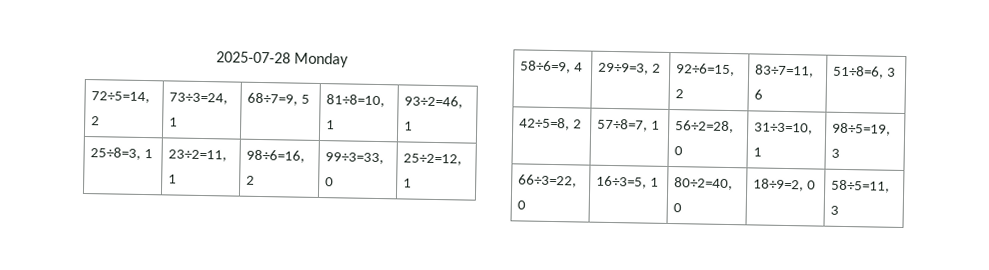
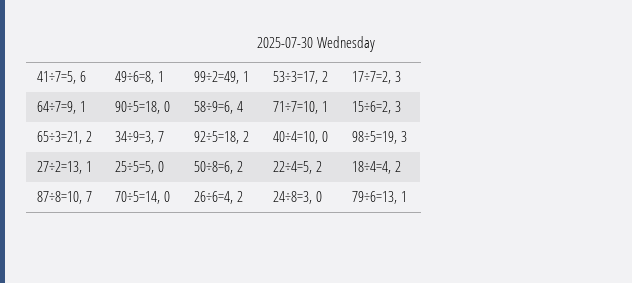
- 2025-07-28 Monday
- 72÷5=14, 2 | 73÷3=24, 1 | 68÷7=9, 5 | 81÷8=10, 1 | 93÷2=46, 1
- 25÷8=3, 1 | 23÷2=11, 1 | 98÷6=16, 2 | 99÷3=33, 0 | 25÷2=12, 1
- 58÷6=9, 4 | 29÷9=3, 2 | 92÷6=15, 2 | 83÷7=11, 6 | 51÷8=6, 3
- 42÷5=8, 2 | 57÷8=7, 1 | 56÷2=28, 0 | 31÷3=10, 1 | 98÷5=19, 3
+ 2025-07-30 Wednesday
+ 41÷7=5, 6 | 49÷6=8, 1 | 99÷2=49, 1 | 53÷3=17, 2 | 17÷7=2, 3
+ 64÷7=9, 1 | 90÷5=18, 0 | 58÷9=6, 4 | 71÷7=10, 1 | 15÷6=2, 3
+ 65÷3=21, 2 | 34÷9=3, 7 | 92÷5=18, 2 | 40÷4=10, 0 | 98÷5=19, 3
- 66÷3=22, 0 | 16÷3=5, 1 | 80÷2=40, 0 | 18÷9=2, 0 | 58÷5=11, 3
+ 27÷2=13, 1 | 25÷5=5, 0 | 50÷8=6, 2 | 22÷4=5, 2 | 18÷4=4, 2
+ 87÷8=10, 7 | 70÷5=14, 0 | 26÷6=4, 2 | 24÷8=3, 0 | 79÷6=13, 1

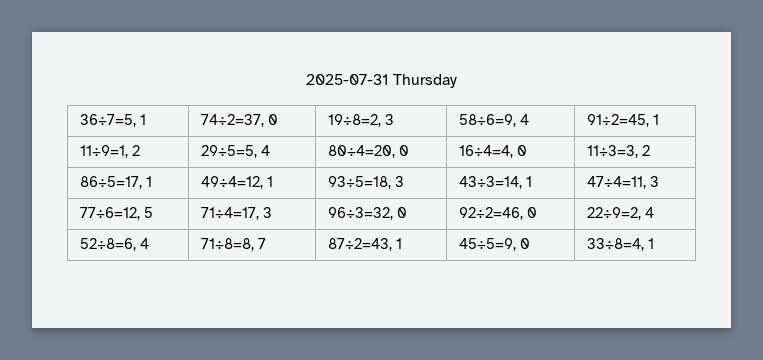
- 2025-07-30 Wednesday
- 41÷7=5, 6 | 49÷6=8, 1 | 99÷2=49, 1 | 53÷3=17, 2 | 17÷7=2, 3
- 64÷7=9, 1 | 90÷5=18, 0 | 58÷9=6, 4 | 71÷7=10, 1 | 15÷6=2, 3
- 65÷3=21, 2 | 34÷9=3, 7 | 92÷5=18, 2 | 40÷4=10, 0 | 98÷5=19, 3
- 27÷2=13, 1 | 25÷5=5, 0 | 50÷8=6, 2 | 22÷4=5, 2 | 18÷4=4, 2
- 87÷8=10, 7 | 70÷5=14, 0 | 26÷6=4, 2 | 24÷8=3, 0 | 79÷6=13, 1
+ 2025-07-31 Thursday
+ 36÷7=5, 1 | 74÷2=37, 0 | 19÷8=2, 3 | 58÷6=9, 4 | 91÷2=45, 1
+ 11÷9=1, 2 | 29÷5=5, 4 | 80÷4=20, 0 | 16÷4=4, 0 | 11÷3=3, 2
+ 86÷5=17, 1 | 49÷4=12, 1 | 93÷5=18, 3 | 43÷3=14, 1 | 47÷4=11, 3
+ 77÷6=12, 5 | 71÷4=17, 3 | 96÷3=32, 0 | 92÷2=46, 0 | 22÷9=2, 4
+ 52÷8=6, 4 | 71÷8=8, 7 | 87÷2=43, 1 | 45÷5=9, 0 | 33÷8=4, 1

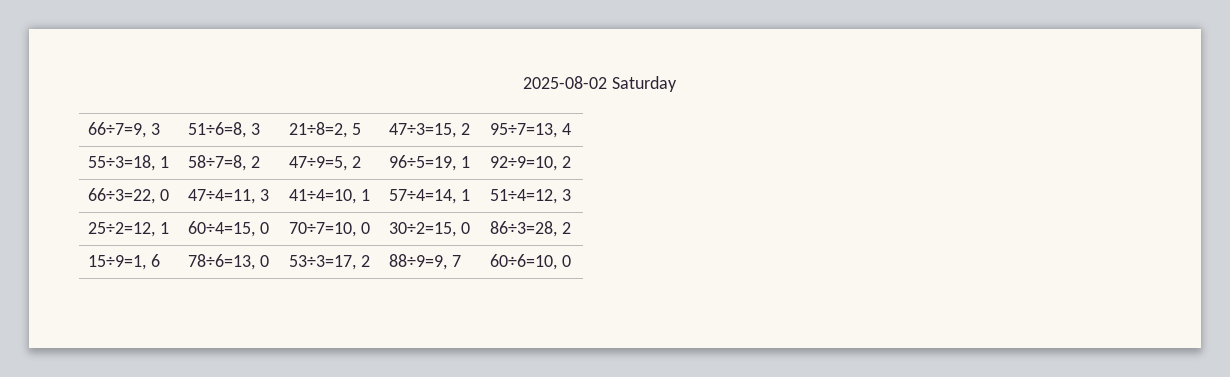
- 2025-07-31 Thursday
- 36÷7=5, 1 | 74÷2=37, 0 | 19÷8=2, 3 | 58÷6=9, 4 | 91÷2=45, 1
- 11÷9=1, 2 | 29÷5=5, 4 | 80÷4=20, 0 | 16÷4=4, 0 | 11÷3=3, 2
- 86÷5=17, 1 | 49÷4=12, 1 | 93÷5=18, 3 | 43÷3=14, 1 | 47÷4=11, 3
- 77÷6=12, 5 | 71÷4=17, 3 | 96÷3=32, 0 | 92÷2=46, 0 | 22÷9=2, 4
- 52÷8=6, 4 | 71÷8=8, 7 | 87÷2=43, 1 | 45÷5=9, 0 | 33÷8=4, 1
+ 2025-08-02 Saturday
+ 66÷7=9, 3 | 51÷6=8, 3 | 21÷8=2, 5 | 47÷3=15, 2 | 95÷7=13, 4
+ 55÷3=18, 1 | 58÷7=8, 2 | 47÷9=5, 2 | 96÷5=19, 1 | 92÷9=10, 2
+ 66÷3=22, 0 | 47÷4=11, 3 | 41÷4=10, 1 | 57÷4=14, 1 | 51÷4=12, 3
+ 25÷2=12, 1 | 60÷4=15, 0 | 70÷7=10, 0 | 30÷2=15, 0 | 86÷3=28, 2
+ 15÷9=1, 6 | 78÷6=13, 0 | 53÷3=17, 2 | 88÷9=9, 7 | 60÷6=10, 0

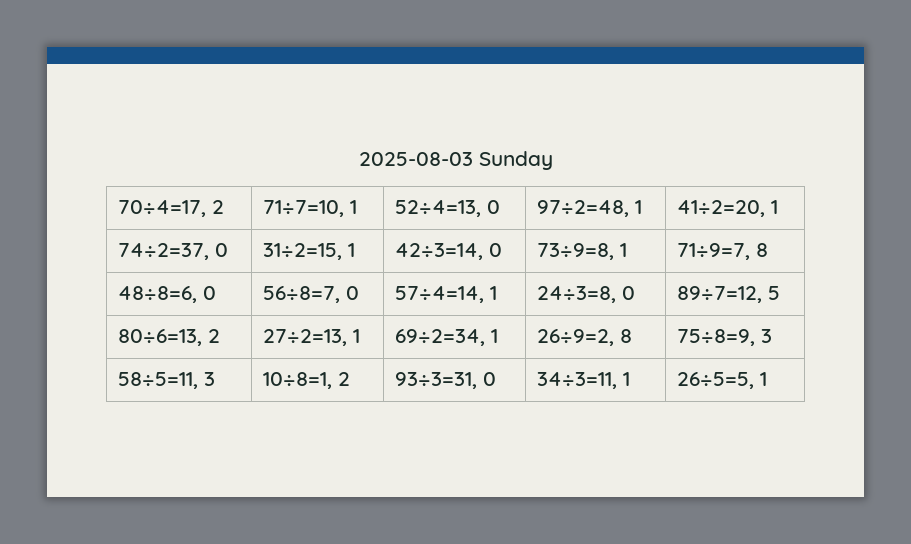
- 2025-08-02 Saturday
- 66÷7=9, 3 | 51÷6=8, 3 | 21÷8=2, 5 | 47÷3=15, 2 | 95÷7=13, 4
- 55÷3=18, 1 | 58÷7=8, 2 | 47÷9=5, 2 | 96÷5=19, 1 | 92÷9=10, 2
- 66÷3=22, 0 | 47÷4=11, 3 | 41÷4=10, 1 | 57÷4=14, 1 | 51÷4=12, 3
- 25÷2=12, 1 | 60÷4=15, 0 | 70÷7=10, 0 | 30÷2=15, 0 | 86÷3=28, 2
- 15÷9=1, 6 | 78÷6=13, 0 | 53÷3=17, 2 | 88÷9=9, 7 | 60÷6=10, 0
+ 2025-08-03 Sunday
+ 70÷4=17, 2 | 71÷7=10, 1 | 52÷4=13, 0 | 97÷2=48, 1 | 41÷2=20, 1
+ 74÷2=37, 0 | 31÷2=15, 1 | 42÷3=14, 0 | 73÷9=8, 1 | 71÷9=7, 8
+ 48÷8=6, 0 | 56÷8=7, 0 | 57÷4=14, 1 | 24÷3=8, 0 | 89÷7=12, 5
+ 80÷6=13, 2 | 27÷2=13, 1 | 69÷2=34, 1 | 26÷9=2, 8 | 75÷8=9, 3
+ 58÷5=11, 3 | 10÷8=1, 2 | 93÷3=31, 0 | 34÷3=11, 1 | 26÷5=5, 1

